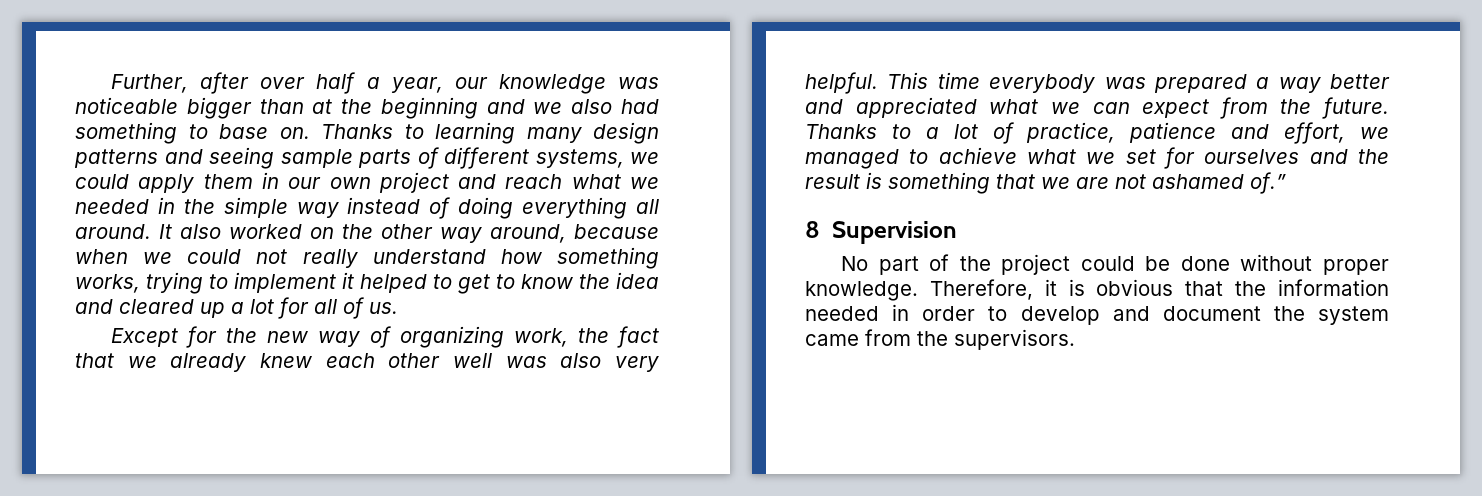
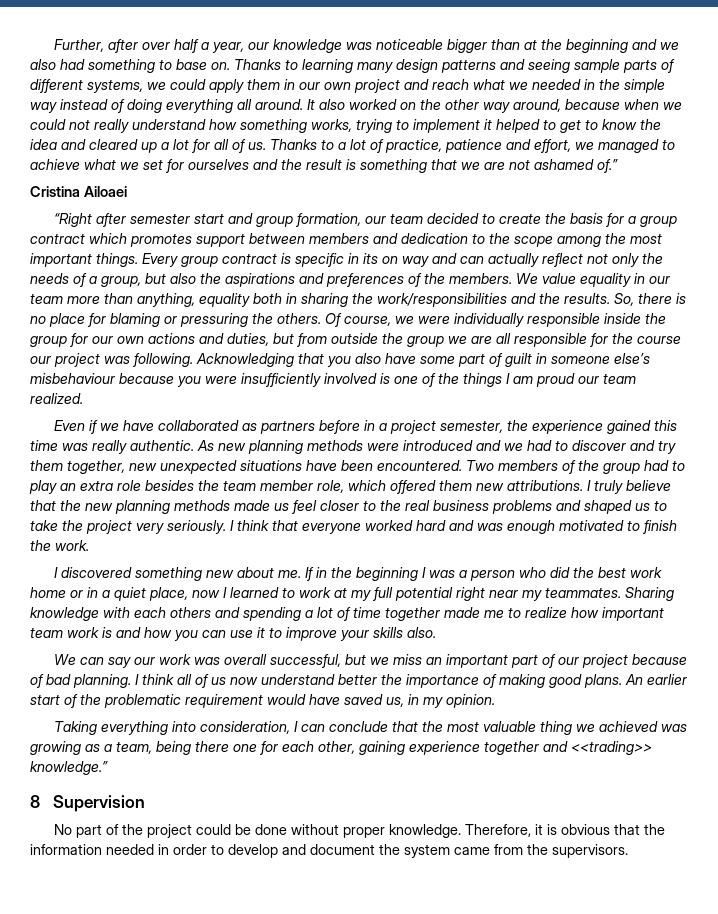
- It also worked on the other way around, because when we could not really understand how something works, trying to implement it helped to get to know the idea and cleared up a lot for all of us.
- Except for the new way of organizing work, the fact that we already knew each other well was also very helpful. This time everybody was prepared a way better and appreciated what we can expect from the future. Thanks to a lot of practice, patience and effort, we managed to achieve what we set for ourselves and the result is something that we are not ashamed of.”
+ It also worked on the other way around, because when we could not really understand how something works, trying to implement it helped to get to know the idea and cleared up a lot for all of us. Thanks to a lot of practice, patience and effort, we managed to achieve what we set for ourselves and the result is something that we are not ashamed of.”
+ Cristina Ailoaei
+ “Right after semester start and group formation, our team decided to create the basis for a group contract which promotes support between members and dedication to the scope among the most important things. Every group contract is specific in its on way and can actually reflect not only the needs of a group, but also the aspirations and preferences of the members. We value equality in our team more than anything, equality both in sharing the work/responsibilities and the results. So, there is no place for blaming or pressuring the others. Of course, we were individually responsible inside the group for our own actions and duties, but from outside the group we are all responsible for the course our project was following. Acknowledging that you also have some part of guilt in someone else’s misbehaviour because you were insufficiently involved is one of the things I am proud our team realized.
+ Even if we have collaborated as partners before in a project semester, the experience gained this time was really authentic. As new planning methods were introduced and we had to discover and try them together, new unexpected situations have been encountered. Two members of the group had to play an extra role besides the team member role, which offered them new attributions. I truly believe that the new planning methods made us feel closer to the real business problems and shaped us to take the project very seriously. I think that everyone worked hard and was enough motivated to finish the work.
+ I discovered something new about me. If in the beginning I was a person who did the best work home or in a quiet place, now I learned to work at my full potential right near my teammates. Sharing knowledge with each others and spending a lot of time together made me to realize how important team work is and how you can use it to improve your skills also.
+ We can say our work was overall successful, but we miss an important part of our project because of bad planning. I think all of us now understand better the importance of making good plans. An earlier start of the problematic requirement would have saved us, in my opinion.
+ Taking everything into consideration, I can conclude that the most valuable thing we achieved was growing as a team, being there one for each other, gaining experience together and <<trading>> knowledge.”

